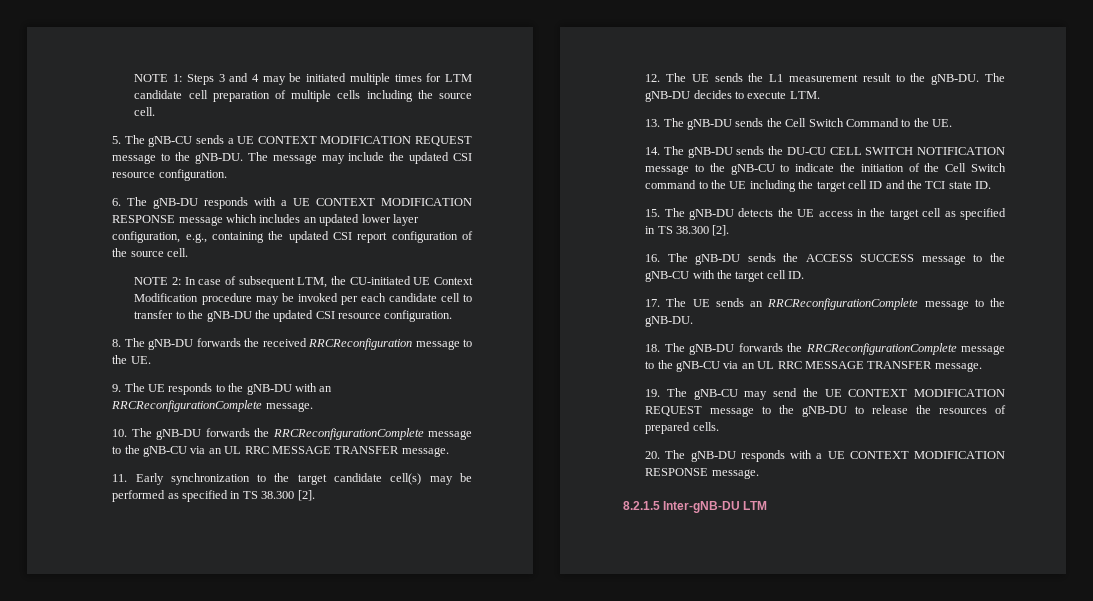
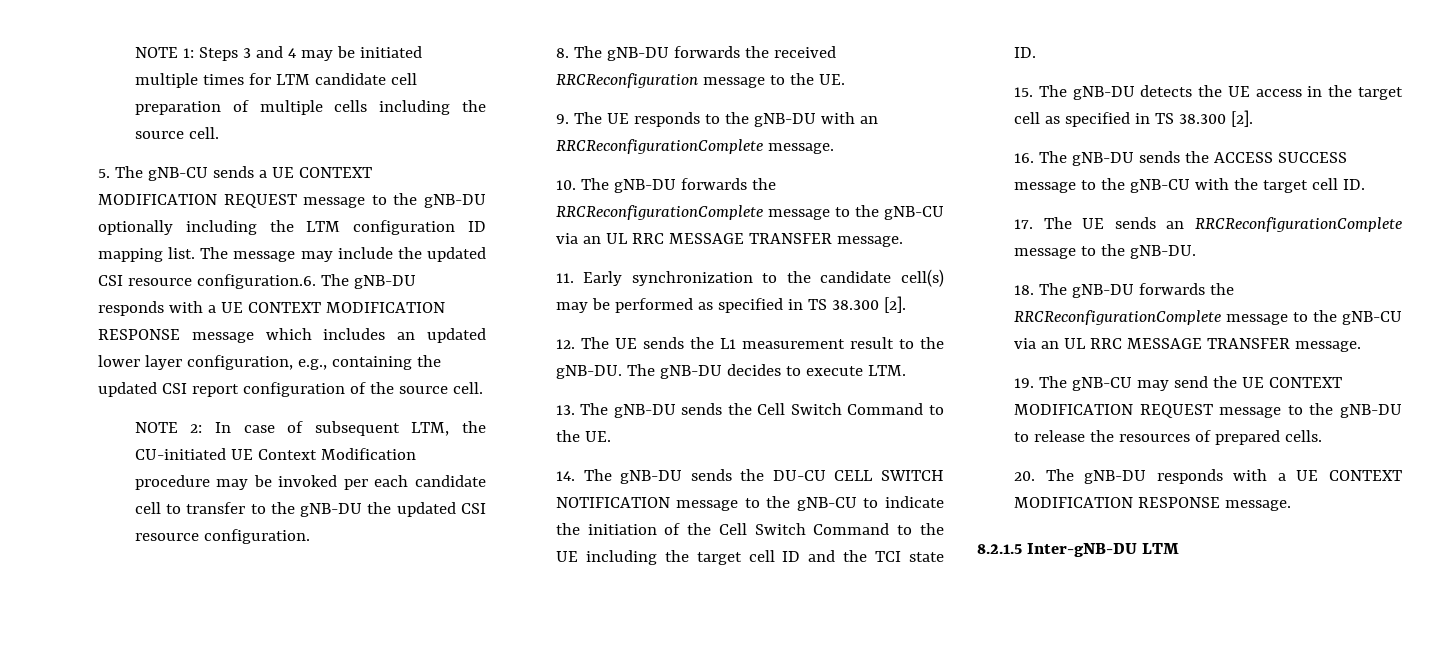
- 5. The gNB-CU sends a UE CONTEXT MODIFICATION REQUEST message to the gNB-DU.
+ 5. The gNB-CU sends a UE CONTEXT MODIFICATION REQUEST message to the gNB-DU optionally including the LTM configuration ID mapping list.
- The message may include the updated CSI resource configuration.
- 6. The gNB-DU responds with a UE CONTEXT MODIFICATION RESPONSE message which includes an updated lower layer configuration, e.g., containing the updated CSI report configuration of the source cell.
+ The message may include the updated CSI resource configuration.6. The gNB-DU responds with a UE CONTEXT MODIFICATION RESPONSE message which includes an updated lower layer configuration, e.g., containing the updated CSI report configuration of the source cell.
- 11. Early synchronization to the target candidate cell(s) may be performed as specified in TS 38.300 [2].
+ 11. Early synchronization to the candidate cell(s) may be performed as specified in TS 38.300 [2].
- 14. The gNB-DU sends the DU-CU CELL SWITCH NOTIFICATION message to the gNB-CU to indicate the initiation of the Cell Switch command to the UE including the target cell ID and the TCI state ID.
+ 14. The gNB-DU sends the DU-CU CELL SWITCH NOTIFICATION message to the gNB-CU to indicate the initiation of the Cell Switch Command to the UE including the target cell ID and the TCI state ID.

